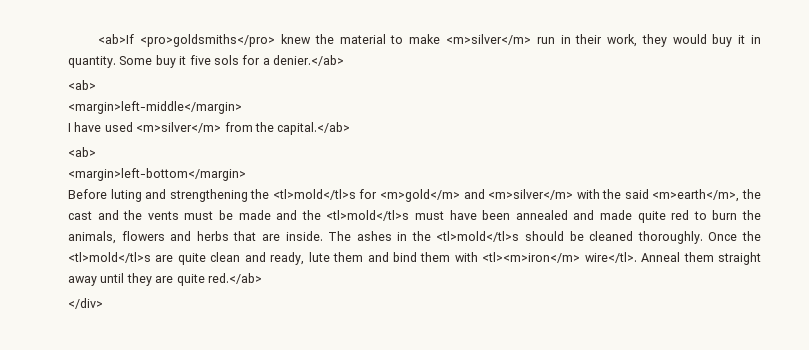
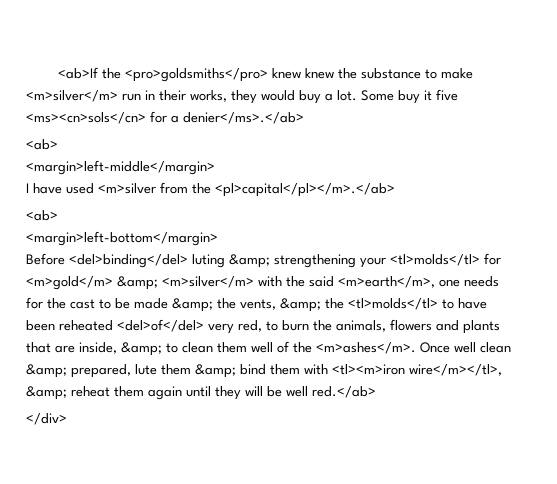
- <ab>If <pro>goldsmiths</pro> knew the material to make <m>silver</m> run in their work, they would buy it in quantity.
+ <ab>If the <pro>goldsmiths</pro> knew knew the substance to make <m>silver</m> run in their works, they would buy a lot.
- Some buy it five sols for a denier.</ab>
+ Some buy it five <ms><cn>sols</cn> for a denier</ms>.</ab>
- I have used <m>silver</m> from the capital.</ab>
+ I have used <m>silver from the <pl>capital</pl></m>.</ab>
- Before luting and strengthening the <tl>mold</tl>s for <m>gold</m> and <m>silver</m> with the said <m>earth</m>, the cast and the vents must be made and the <tl>mold</tl>s must have been annealed and made quite red to burn the animals, flowers and herbs that are inside. The ashes in the <tl>mold</tl>s should be cleaned thoroughly. Once the <tl>mold</tl>s are quite clean and ready, lute them and bind them with <tl><m>iron</m> wire</tl>. Anneal them straight away until they are quite red.</ab>
+ Before <del>binding</del> luting &amp; strengthening your <tl>molds</tl> for <m>gold</m> &amp; <m>silver</m> with the said <m>earth</m>, one needs for the cast to be made &amp; the vents, &amp; the <tl>molds</tl> to have been reheated <del>of</del> very red, to burn the animals, flowers and plants that are inside, &amp; to clean them well of the <m>ashes</m>. Once well clean &amp; prepared, lute them &amp; bind them with <tl><m>iron wire</m></tl>, &amp; reheat them again until they will be well red.</ab>

